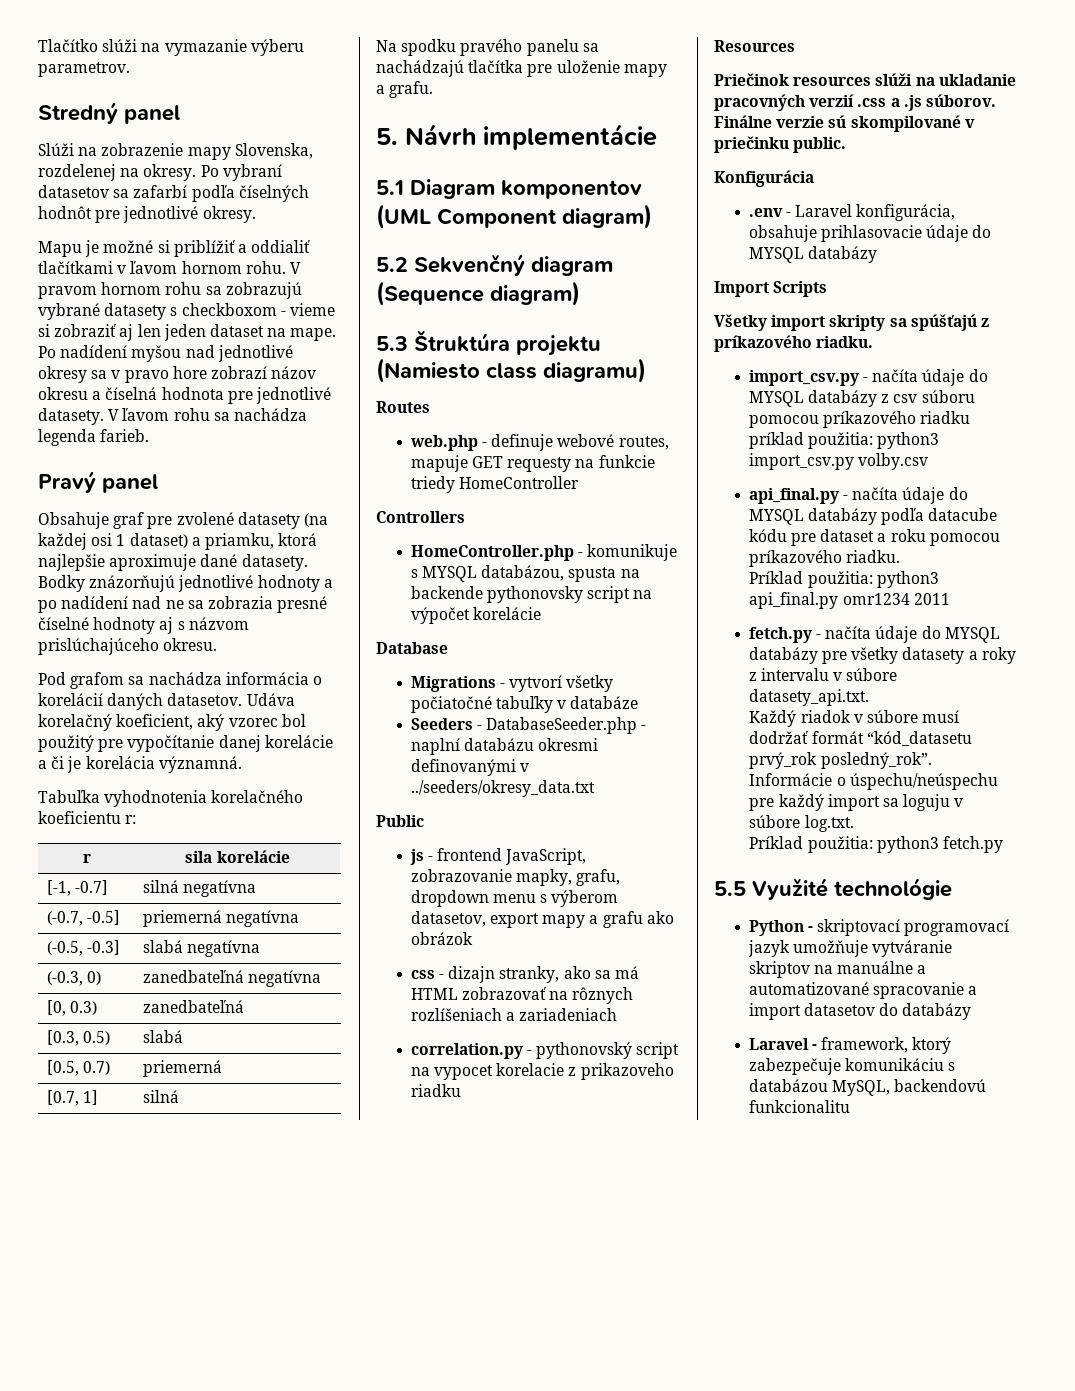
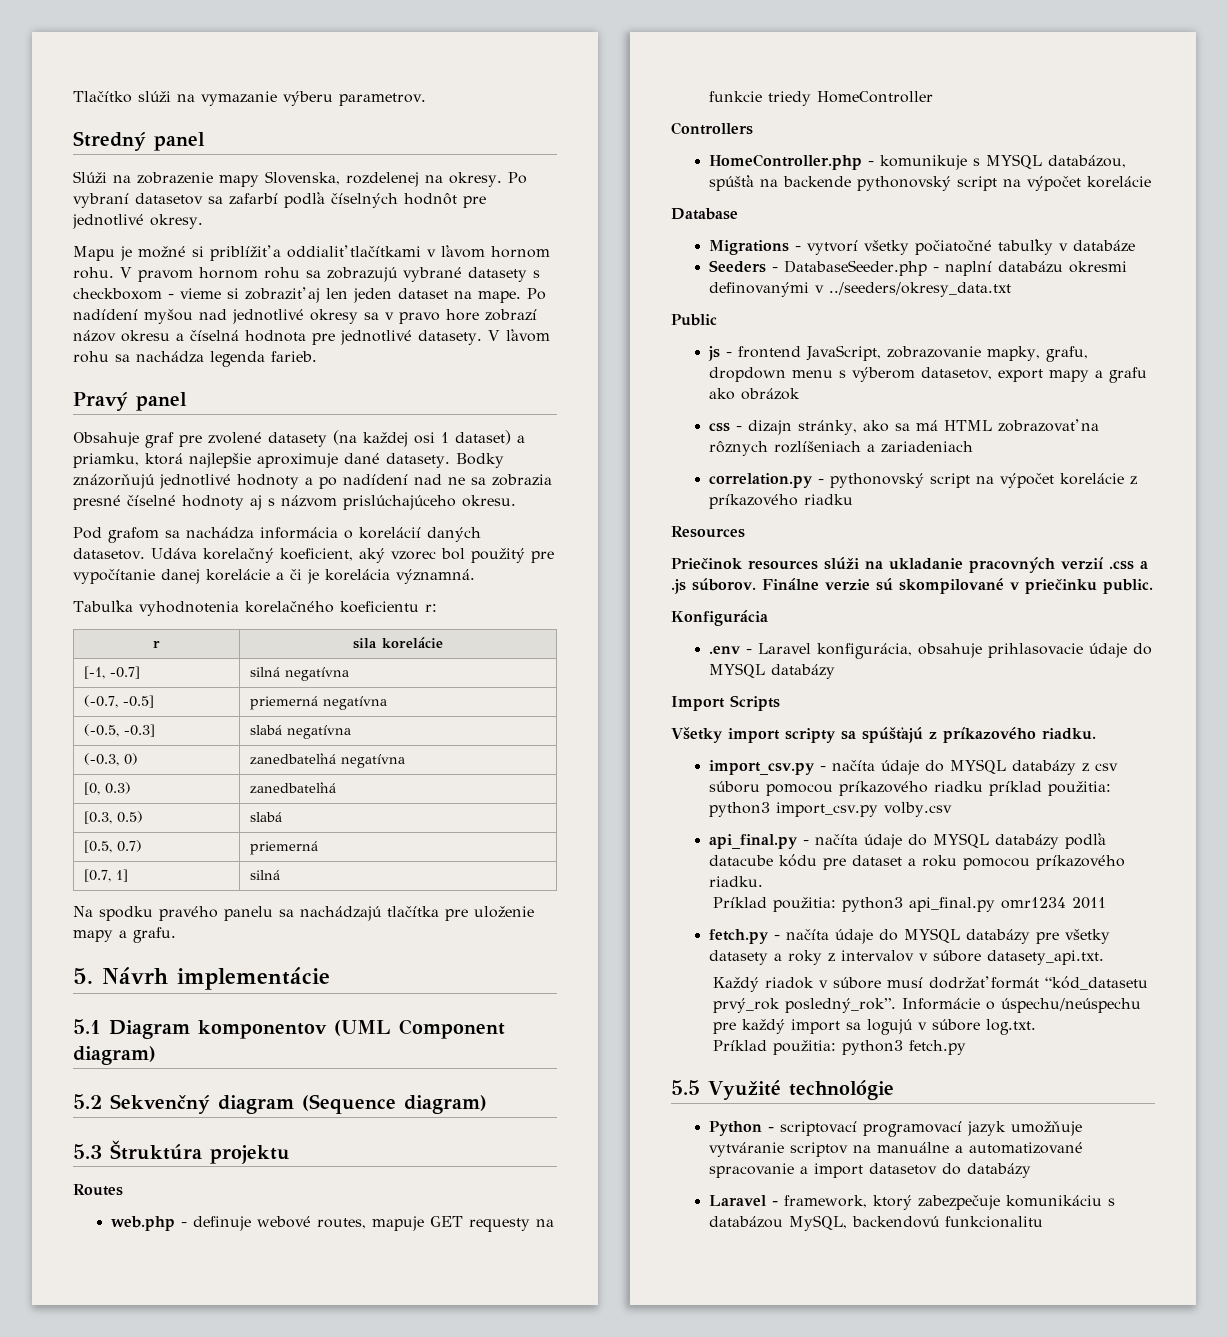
- 5.3 Štruktúra projektu (Namiesto class diagramu)
+ 5.3 Štruktúra projektu
- HomeController.php - komunikuje s MYSQL databázou, spusta na backende pythonovsky script na výpočet korelácie
+ HomeController.php - komunikuje s MYSQL databázou, spúšťa na backende pythonovský script na výpočet korelácie
- css - dizajn stranky, ako sa má HTML zobrazovať na rôznych rozlíšeniach a zariadeniach
+ css - dizajn stránky, ako sa má HTML zobrazovať na rôznych rozlíšeniach a zariadeniach
- correlation.py - pythonovský script na vypocet korelacie z prikazoveho riadku
+ correlation.py - pythonovský script na výpočet korelácie z príkazového riadku
- Všetky import skripty sa spúšťajú z príkazového riadku.
+ Všetky import scripty sa spúšťajú z príkazového riadku.
- fetch.py - načíta údaje do MYSQL databázy pre všetky datasety a roky z intervalu v súbore datasety_api.txt.
+ fetch.py - načíta údaje do MYSQL databázy pre všetky datasety a roky z intervalov v súbore datasety_api.txt.
- Informácie o úspechu/neúspechu pre každý import sa loguju v súbore log.txt.
+ Informácie o úspechu/neúspechu pre každý import sa logujú v súbore log.txt.
- Python - skriptovací programovací jazyk umožňuje vytváranie skriptov na manuálne a automatizované spracovanie a import datasetov do databázy
+ Python - scriptovací programovací jazyk umožňuje vytváranie scriptov na manuálne a automatizované spracovanie a import datasetov do databázy

